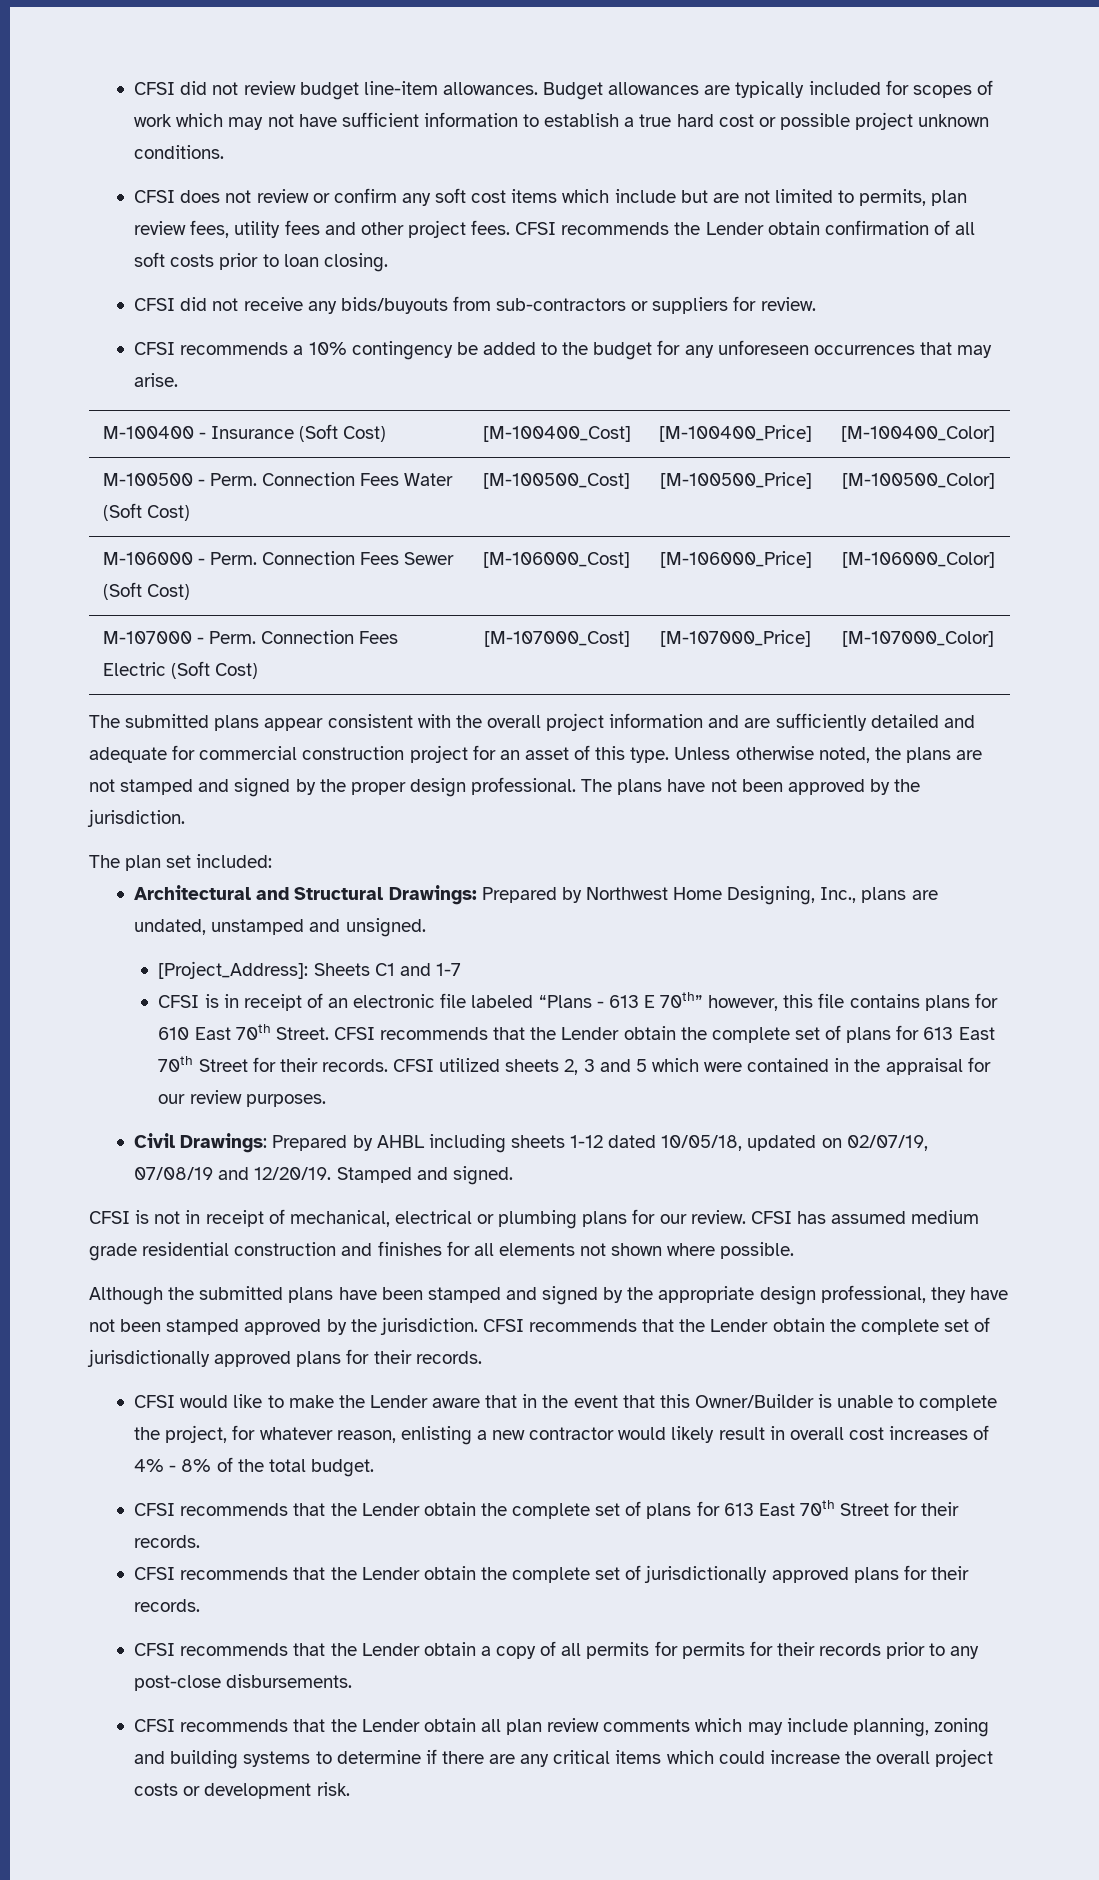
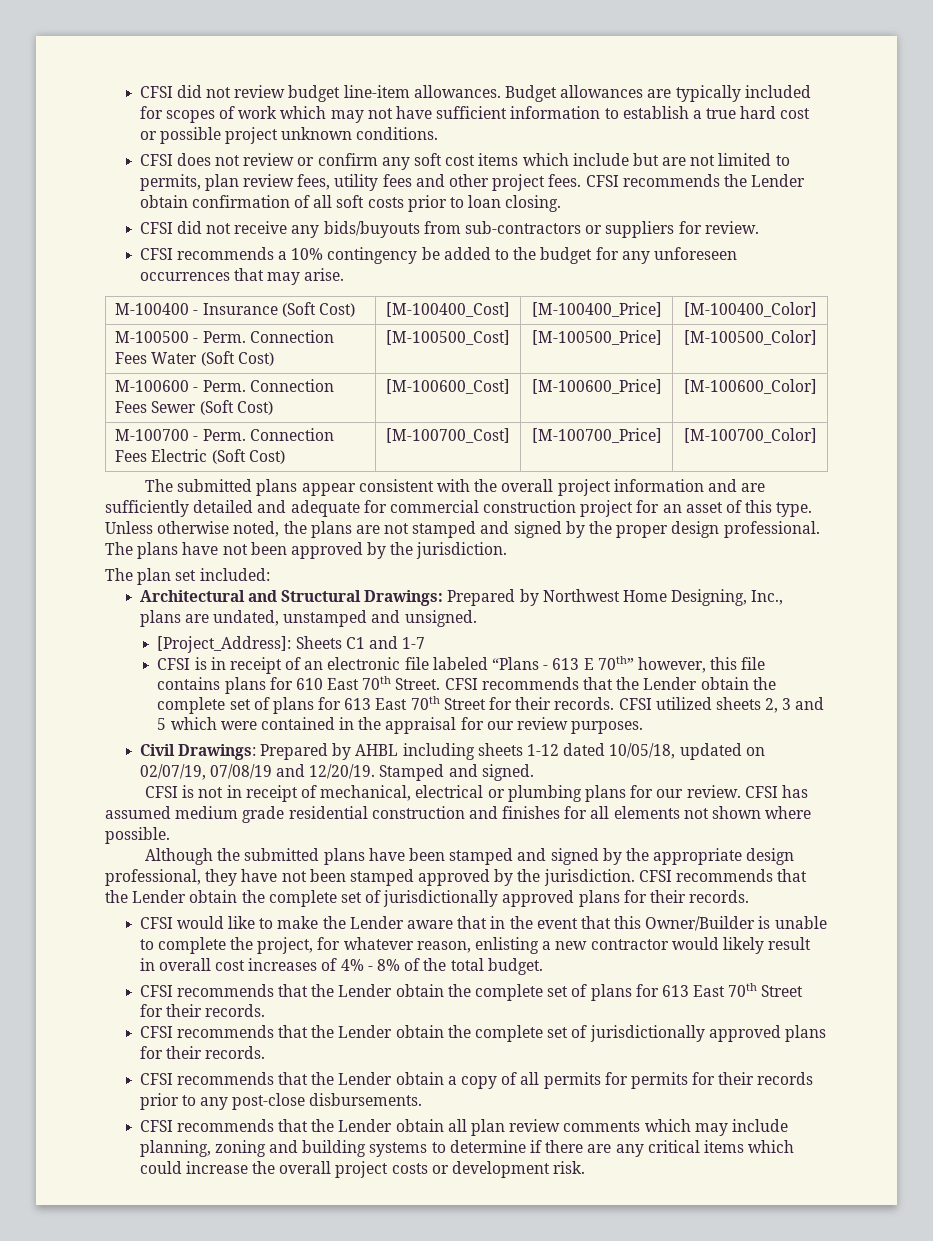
- M-106000 - Perm. Connection Fees Sewer (Soft Cost) | [M-106000_Cost] | [M-106000_Price] | [M-106000_Color]
- M-107000 - Perm. Connection Fees Electric (Soft Cost) | [M-107000_Cost] | [M-107000_Price] | [M-107000_Color]
+ M-100600 - Perm. Connection Fees Sewer (Soft Cost) | [M-100600_Cost] | [M-100600_Price] | [M-100600_Color]
+ M-100700 - Perm. Connection Fees Electric (Soft Cost) | [M-100700_Cost] | [M-100700_Price] | [M-100700_Color]

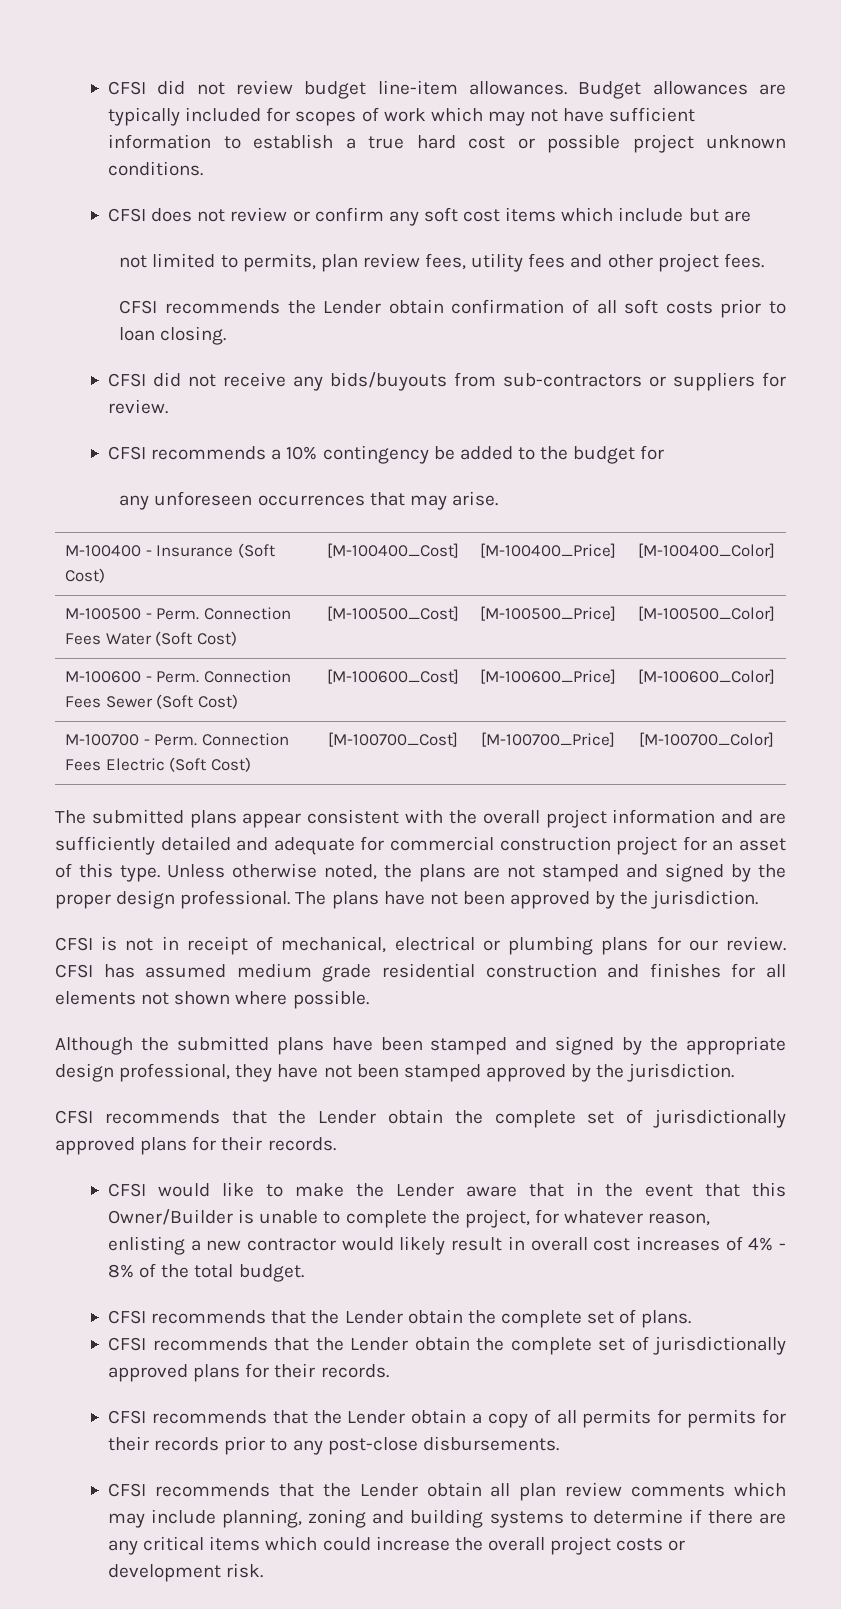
- CFSI does not review or confirm any soft cost items which include but are not limited to permits, plan review fees, utility fees and other project fees. CFSI recommends the Lender obtain confirmation of all soft costs prior to loan closing.
+ CFSI does not review or confirm any soft cost items which include but are
+ not limited to permits, plan review fees, utility fees and other project fees.
+ CFSI recommends the Lender obtain confirmation of all soft costs prior to loan closing.
- CFSI recommends a 10% contingency be added to the budget for any unforeseen occurrences that may arise.
+ CFSI recommends a 10% contingency be added to the budget for
+ any unforeseen occurrences that may arise.
- The plan set included:
- Architectural and Structural Drawings: Prepared by Northwest Home Designing, Inc., plans are undated, unstamped and unsigned.
- [Project_Address]: Sheets C1 and 1-7
- CFSI is in receipt of an electronic file labeled “Plans - 613 E 70th” however, this file contains plans for 610 East 70th Street. CFSI recommends that the Lender obtain the complete set of plans for 613 East 70th Street for their records. CFSI utilized sheets 2, 3 and 5 which were contained in the appraisal for our review purposes.
- Civil Drawings: Prepared by AHBL including sheets 1-12 dated 10/05/18, updated on 02/07/19, 07/08/19 and 12/20/19. Stamped and signed.
- Although the submitted plans have been stamped and signed by the appropriate design professional, they have not been stamped approved by the jurisdiction. CFSI recommends that the Lender obtain the complete set of jurisdictionally approved plans for their records.
+ Although the submitted plans have been stamped and signed by the appropriate design professional, they have not been stamped approved by the jurisdiction.
+ CFSI recommends that the Lender obtain the complete set of jurisdictionally approved plans for their records.
  CFSI would like to make the Lender aware that in the event that this Owner/Builder is unable to complete the project, for whatever reason, enlisting a new contractor would likely result in overall cost increases of 4% - 8% of the total budget.
- CFSI recommends that the Lender obtain the complete set of plans for 613 East 70th Street for their records.
+ CFSI recommends that the Lender obtain the complete set of plans.

